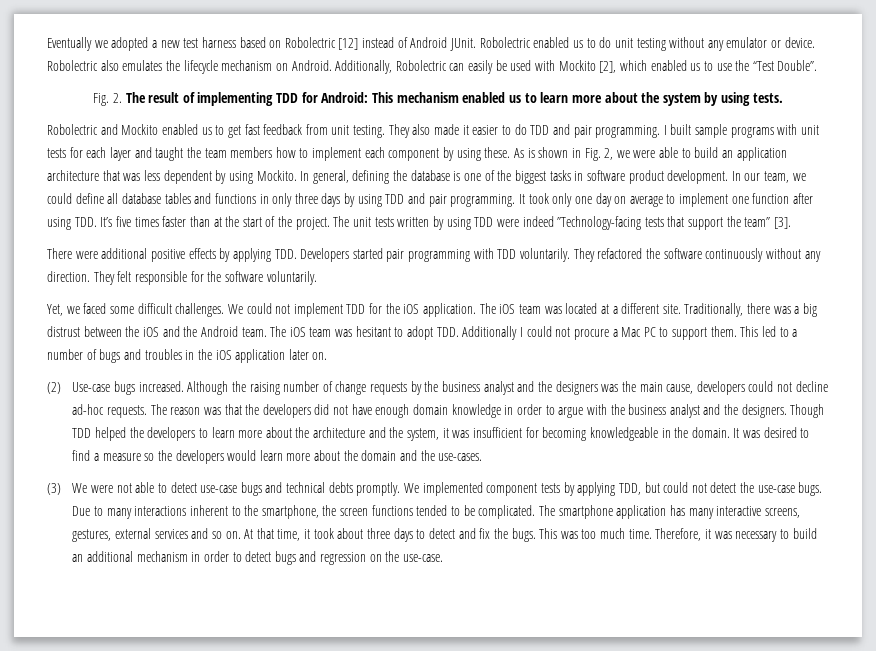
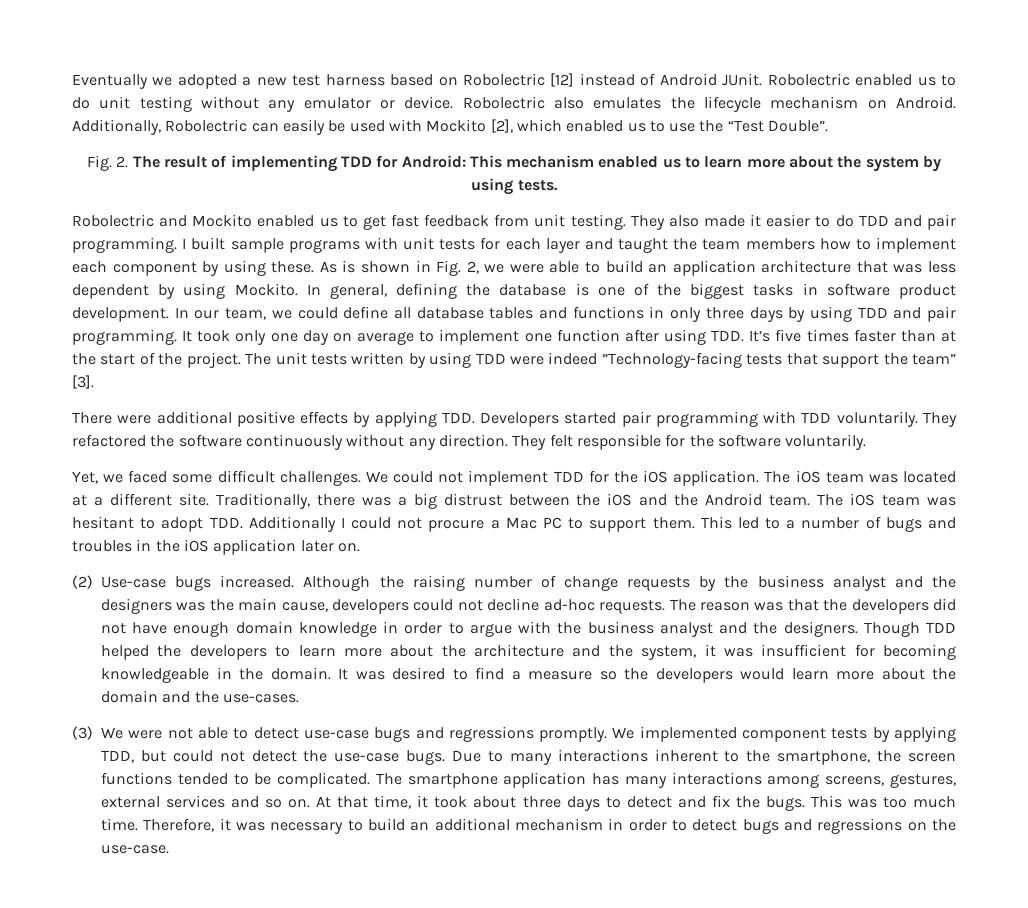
- (3) We were not able to detect use-case bugs and technical debts promptly.
+ (3) We were not able to detect use-case bugs and regressions promptly.
- The smartphone application has many interactive screens, gestures, external services and so on.
+ The smartphone application has many interactions among screens, gestures, external services and so on.
- Therefore, it was necessary to build an additional mechanism in order to detect bugs and regression on the use-case.
+ Therefore, it was necessary to build an additional mechanism in order to detect bugs and regressions on the use-case.

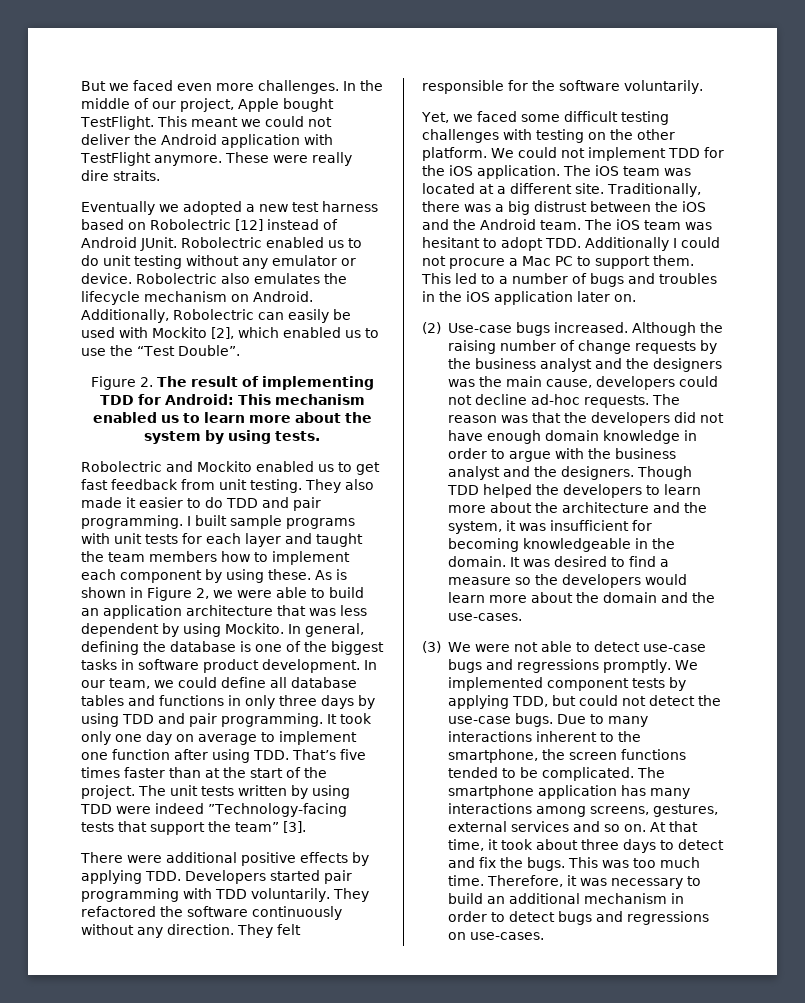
+ But we faced even more challenges. In the middle of our project, Apple bought TestFlight. This meant we could not deliver the Android application with TestFlight anymore. These were really dire straits.
- Fig. 2. The result of implementing TDD for Android: This mechanism enabled us to learn more about the system by using tests.
+ Figure 2. The result of implementing TDD for Android: This mechanism enabled us to learn more about the system by using tests.
- As is shown in Fig. 2, we were able to build an application architecture that was less dependent by using Mockito.
+ As is shown in Figure 2, we were able to build an application architecture that was less dependent by using Mockito.
- It took only one day on average to implement one function after using TDD. It’s five times faster than at the start of the project.
+ It took only one day on average to implement one function after using TDD. That’s five times faster than at the start of the project.
- Yet, we faced some difficult challenges.
+ Yet, we faced some difficult testing challenges with testing on the other platform.
- Therefore, it was necessary to build an additional mechanism in order to detect bugs and regressions on the use-case.
+ Therefore, it was necessary to build an additional mechanism in order to detect bugs and regressions on use-cases.

